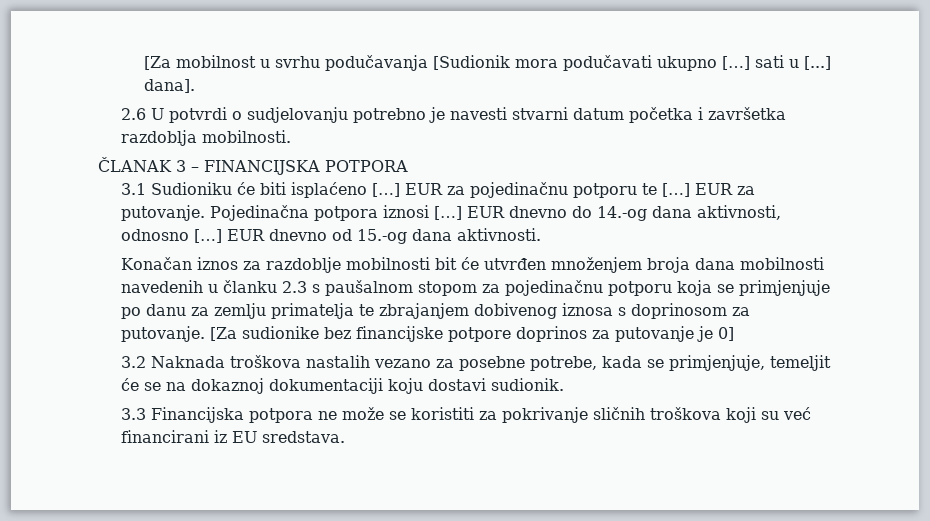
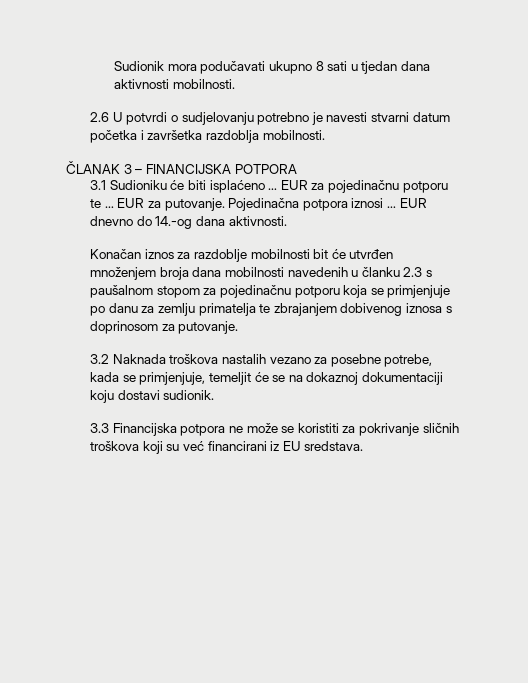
- [Za mobilnost u svrhu podučavanja [Sudionik mora podučavati ukupno […] sati u [...] dana].
+ Sudionik mora podučavati ukupno 8 sati u tjedan dana aktivnosti mobilnosti.
- 3.1 Sudioniku će biti isplaćeno […]
+ 3.1 Sudioniku će biti isplaćeno …
- EUR za pojedinačnu potporu te […]
+ EUR za pojedinačnu potporu te …
- Pojedinačna potpora iznosi […]
+ Pojedinačna potpora iznosi …
- EUR dnevno do 14.-og dana aktivnosti, odnosno […] EUR dnevno od 15.-og dana aktivnosti.
+ EUR dnevno do 14.-og dana aktivnosti.
- [Za sudionike bez financijske potpore doprinos za putovanje je 0]

